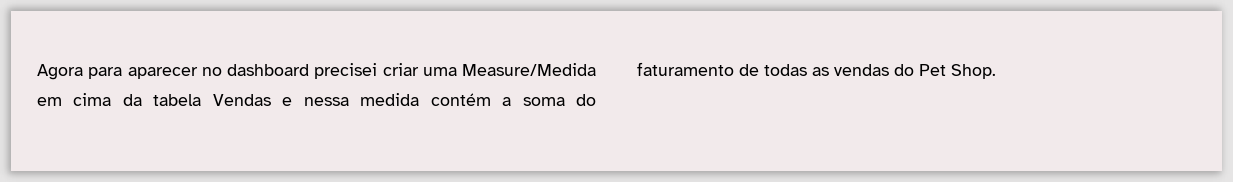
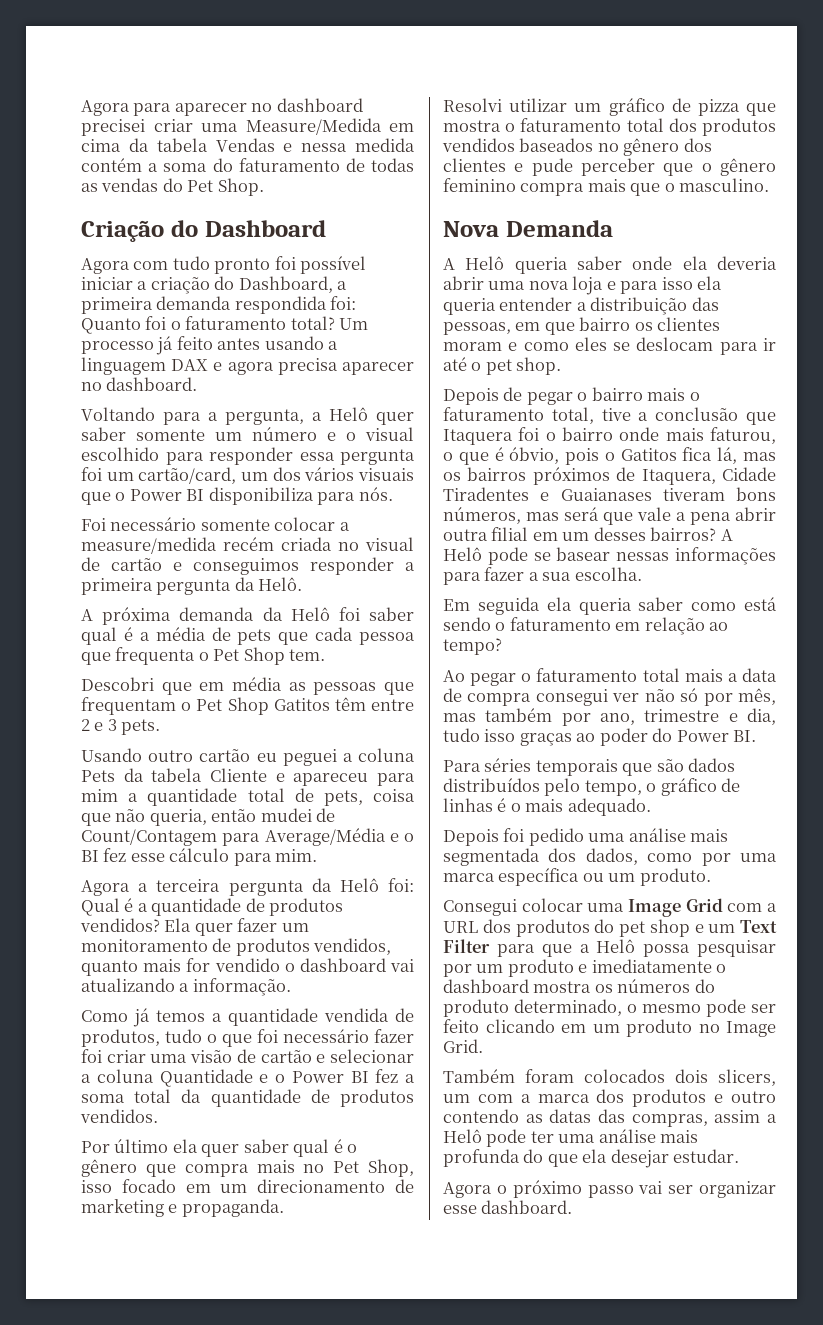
+ Criação do Dashboard
+ Agora com tudo pronto foi possível iniciar a criação do Dashboard, a primeira demanda respondida foi: Quanto foi o faturamento total? Um processo já feito antes usando a linguagem DAX e agora precisa aparecer no dashboard.
+ Voltando para a pergunta, a Helô quer saber somente um número e o visual escolhido para responder essa pergunta foi um cartão/card, um dos vários visuais que o Power BI disponibiliza para nós.
+ Foi necessário somente colocar a measure/medida recém criada no visual de cartão e conseguimos responder a primeira pergunta da Helô.
+ A próxima demanda da Helô foi saber qual é a média de pets que cada pessoa que frequenta o Pet Shop tem.
+ Descobri que em média as pessoas que frequentam o Pet Shop Gatitos têm entre 2 e 3 pets.
+ Usando outro cartão eu peguei a coluna Pets da tabela Cliente e apareceu para mim a quantidade total de pets, coisa que não queria, então mudei de Count/Contagem para Average/Média e o BI fez esse cálculo para mim.
+ Agora a terceira pergunta da Helô foi: Qual é a quantidade de produtos vendidos? Ela quer fazer um monitoramento de produtos vendidos, quanto mais for vendido o dashboard vai atualizando a informação.
+ Como já temos a quantidade vendida de produtos, tudo o que foi necessário fazer foi criar uma visão de cartão e selecionar a coluna Quantidade e o Power BI fez a soma total da quantidade de produtos vendidos.
+ Por último ela quer saber qual é o gênero que compra mais no Pet Shop, isso focado em um direcionamento de marketing e propaganda.
+ Resolvi utilizar um gráfico de pizza que mostra o faturamento total dos produtos vendidos baseados no gênero dos clientes e pude perceber que o gênero feminino compra mais que o masculino.
+ Nova Demanda
+ A Helô queria saber onde ela deveria abrir uma nova loja e para isso ela queria entender a distribuição das pessoas, em que bairro os clientes moram e como eles se deslocam para ir até o pet shop.
+ Depois de pegar o bairro mais o faturamento total, tive a conclusão que Itaquera foi o bairro onde mais faturou, o que é óbvio, pois o Gatitos fica lá, mas os bairros próximos de Itaquera, Cidade Tiradentes e Guaianases tiveram bons números, mas será que vale a pena abrir outra filial em um desses bairros? A Helô pode se basear nessas informações para fazer a sua escolha.
+ Em seguida ela queria saber como está sendo o faturamento em relação ao tempo?
+ Ao pegar o faturamento total mais a data de compra consegui ver não só por mês, mas também por ano, trimestre e dia, tudo isso graças ao poder do Power BI.
+ Para séries temporais que são dados distribuídos pelo tempo, o gráfico de linhas é o mais adequado.
+ Depois foi pedido uma análise mais segmentada dos dados, como por uma marca específica ou um produto.
+ Consegui colocar uma Image Grid com a URL dos produtos do pet shop e um Text Filter para que a Helô possa pesquisar por um produto e imediatamente o dashboard mostra os números do produto determinado, o mesmo pode ser feito clicando em um produto no Image Grid.
+ Também foram colocados dois slicers, um com a marca dos produtos e outro contendo as datas das compras, assim a Helô pode ter uma análise mais profunda do que ela desejar estudar.
+ Agora o próximo passo vai ser organizar esse dashboard.

